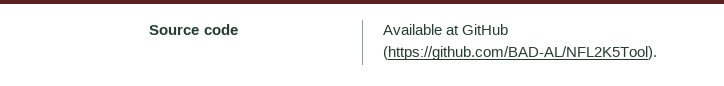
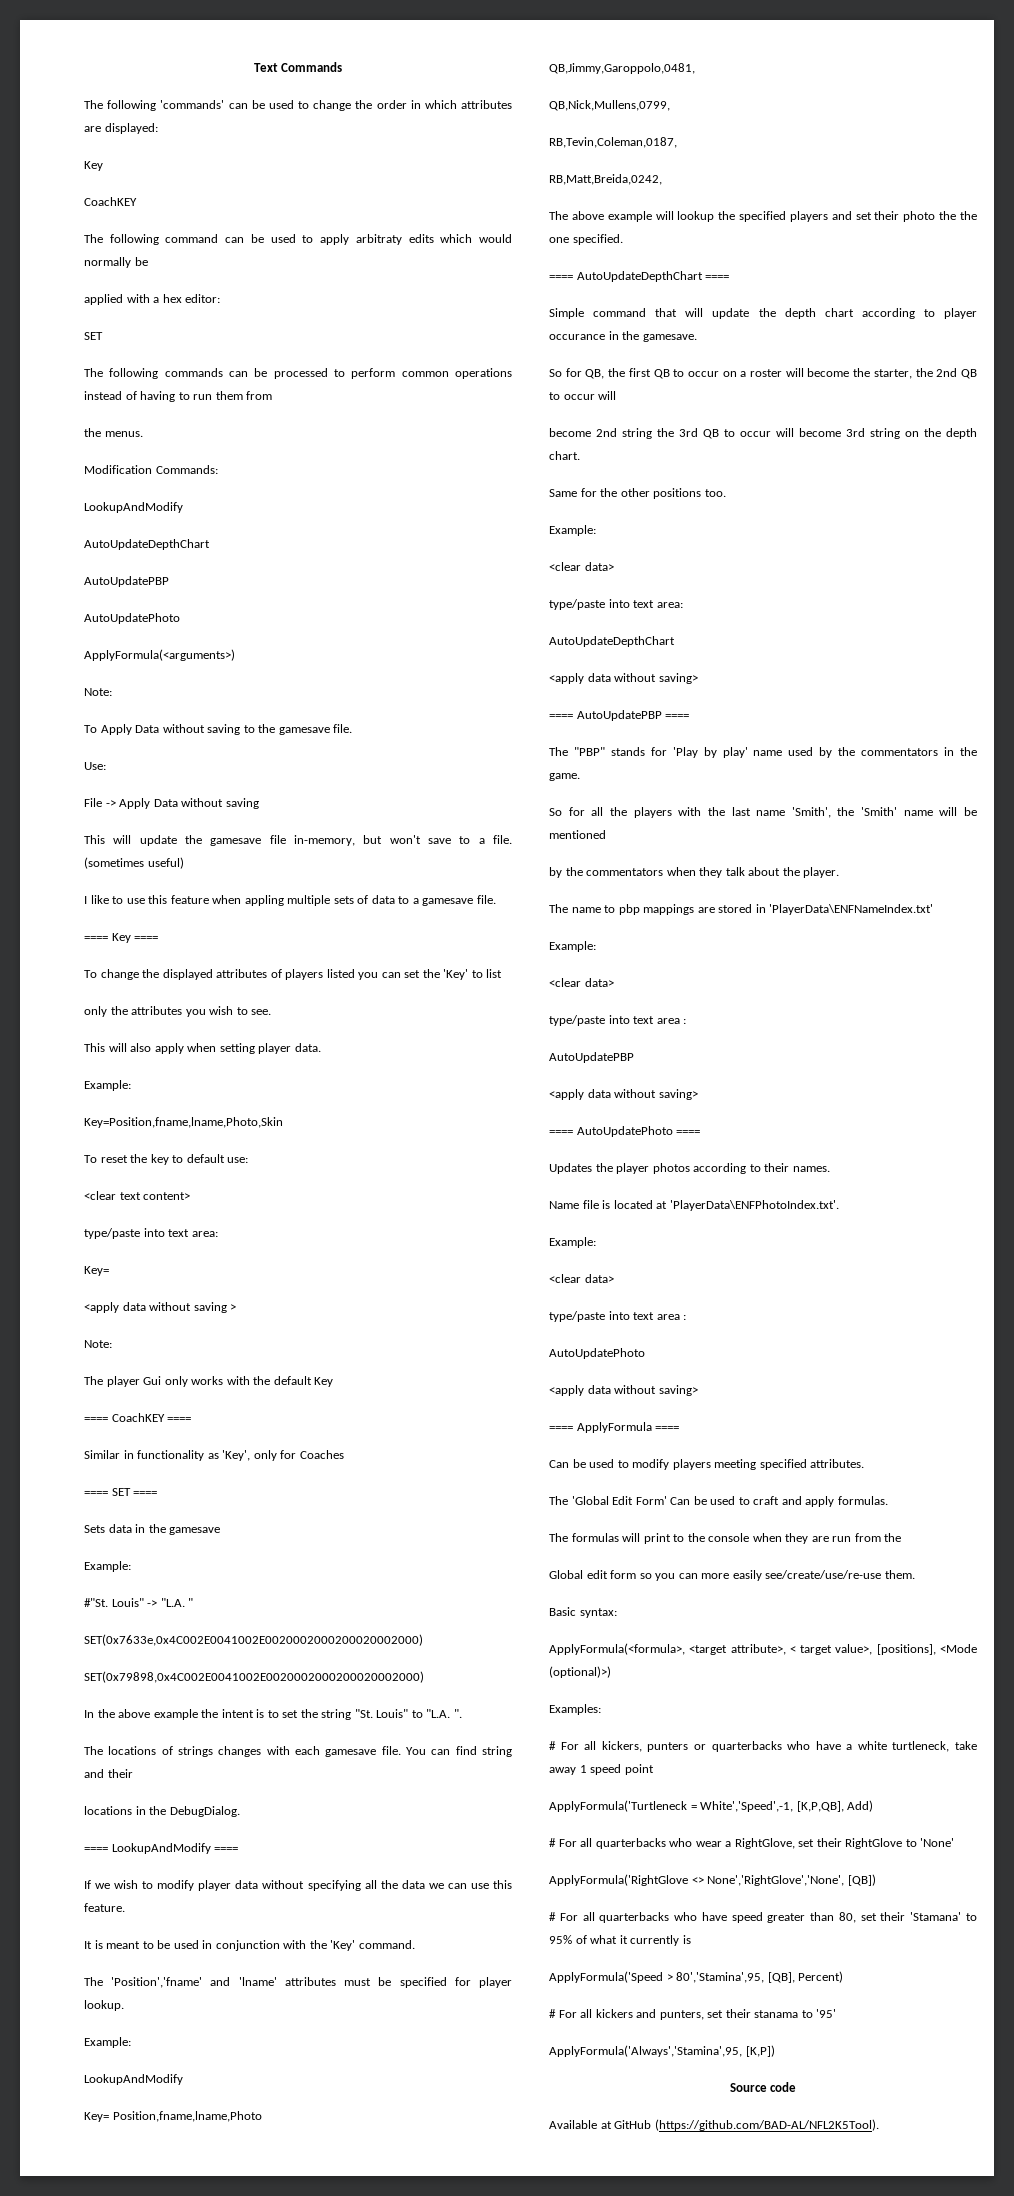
+ Text Commands
+ The following 'commands' can be used to change the order in which attributes are displayed:
+ Key
+ CoachKEY
+ The following command can be used to apply arbitraty edits which would normally be
+ applied with a hex editor:
+ SET
+ The following commands can be processed to perform common operations instead of having to run them from
+ the menus.
+ Modification Commands:
+ LookupAndModify
+ AutoUpdateDepthChart
+ AutoUpdatePBP
+ AutoUpdatePhoto
+ ApplyFormula(<arguments>)
+ Note:
+ To Apply Data without saving to the gamesave file.
+ Use:
+ File -> Apply Data without saving
+ This will update the gamesave file in-memory, but won't save to a file. (sometimes useful)
+ I like to use this feature when appling multiple sets of data to a gamesave file.
+ ==== Key ====
+ To change the displayed attributes of players listed you can set the 'Key' to list
+ only the attributes you wish to see.
+ This will also apply when setting player data.
+ Example:
+ Key=Position,fname,lname,Photo,Skin
+ To reset the key to default use:
+ <clear text content>
+ type/paste into text area:
+ Key=
+ <apply data without saving >
+ Note:
+ The player Gui only works with the default Key
+ ==== CoachKEY ====
+ Similar in functionality as 'Key', only for Coaches
+ ==== SET ====
+ Sets data in the gamesave
+ Example:
+ #"St. Louis" -> "L.A. "
+ SET(0x7633e,0x4C002E0041002E0020002000200020002000)
+ SET(0x79898,0x4C002E0041002E0020002000200020002000)
+ In the above example the intent is to set the string "St. Louis" to "L.A. ".
+ The locations of strings changes with each gamesave file. You can find string and their
+ locations in the DebugDialog.
+ ==== LookupAndModify ====
+ If we wish to modify player data without specifying all the data we can use this feature.
+ It is meant to be used in conjunction with the 'Key' command.
+ The 'Position','fname' and 'lname' attributes must be specified for player lookup.
+ Example:
+ LookupAndModify
+ Key= Position,fname,lname,Photo
+ QB,Jimmy,Garoppolo,0481,
+ QB,Nick,Mullens,0799,
+ RB,Tevin,Coleman,0187,
+ RB,Matt,Breida,0242,
+ The above example will lookup the specified players and set their photo the the one specified.
+ ==== AutoUpdateDepthChart ====
+ Simple command that will update the depth chart according to player occurance in the gamesave.
+ So for QB, the first QB to occur on a roster will become the starter, the 2nd QB to occur will
+ become 2nd string the 3rd QB to occur will become 3rd string on the depth chart.
+ Same for the other positions too.
+ Example:
+ <clear data>
+ type/paste into text area:
+ AutoUpdateDepthChart
+ <apply data without saving>
+ ==== AutoUpdatePBP ====
+ The "PBP" stands for 'Play by play' name used by the commentators in the game.
+ So for all the players with the last name 'Smith', the 'Smith' name will be mentioned
+ by the commentators when they talk about the player.
+ The name to pbp mappings are stored in 'PlayerData\ENFNameIndex.txt'
+ Example:
+ <clear data>
+ type/paste into text area :
+ AutoUpdatePBP
+ <apply data without saving>
+ ==== AutoUpdatePhoto ====
+ Updates the player photos according to their names.
+ Name file is located at 'PlayerData\ENFPhotoIndex.txt'.
+ Example:
+ <clear data>
+ type/paste into text area :
+ AutoUpdatePhoto
+ <apply data without saving>
+ ==== ApplyFormula ====
+ Can be used to modify players meeting specified attributes.
+ The 'Global Edit Form' Can be used to craft and apply formulas.
+ The formulas will print to the console when they are run from the
+ Global edit form so you can more easily see/create/use/re-use them.
+ Basic syntax:
+ ApplyFormula(<formula>, <target attribute>, < target value>, [positions], <Mode (optional)>)
+ Examples:
+ # For all kickers, punters or quarterbacks who have a white turtleneck, take away 1 speed point
+ ApplyFormula('Turtleneck = White','Speed',-1, [K,P,QB], Add)
+ # For all quarterbacks who wear a RightGlove, set their RightGlove to 'None'
+ ApplyFormula('RightGlove <> None','RightGlove','None', [QB])
+ # For all quarterbacks who have speed greater than 80, set their 'Stamana' to 95% of what it currently is
+ ApplyFormula('Speed > 80','Stamina',95, [QB], Percent)
+ # For all kickers and punters, set their stanama to '95'
+ ApplyFormula('Always','Stamina',95, [K,P])

